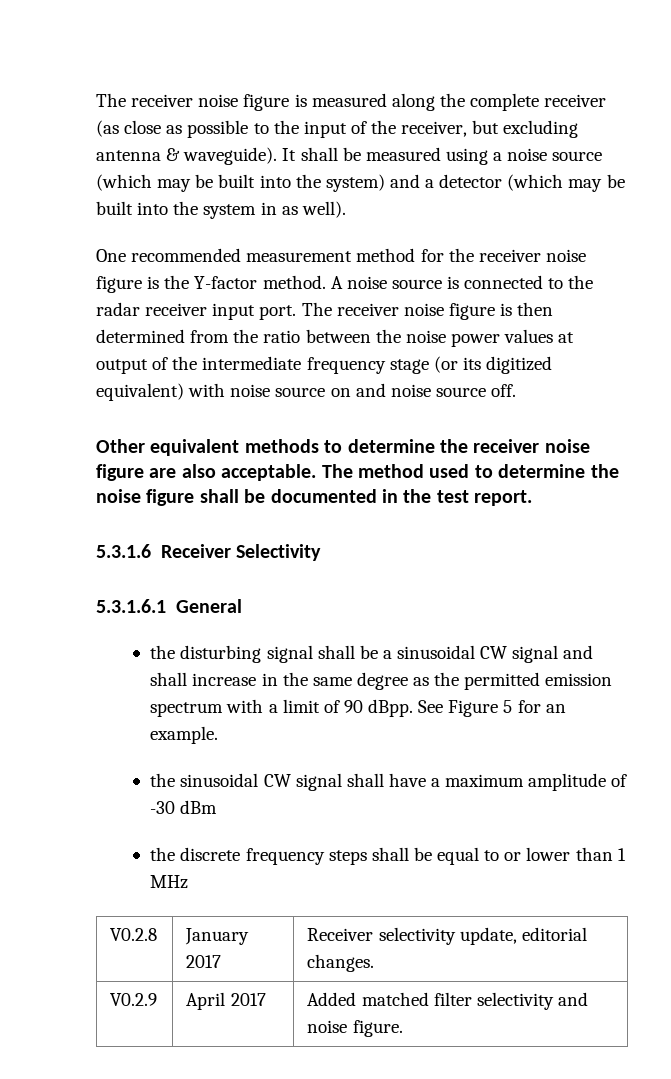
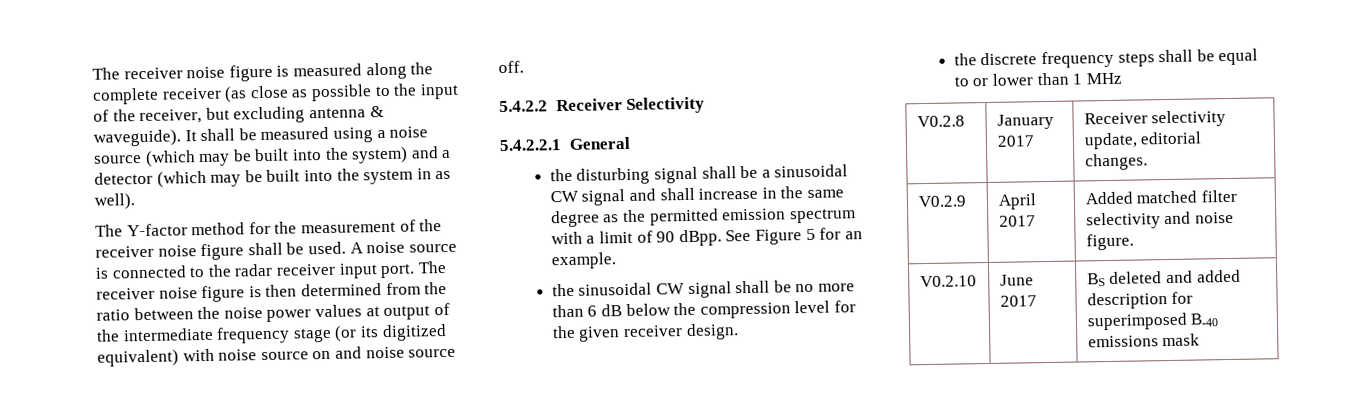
- One recommended measurement method for the receiver noise figure is the Y-factor method.
+ The Y-factor method for the measurement of the receiver noise figure shall be used.
- Other equivalent methods to determine the receiver noise figure are also acceptable. The method used to determine the noise figure shall be documented in the test report.
- 5.3.1.6 Receiver Selectivity
+ 5.4.2.2 Receiver Selectivity
- 5.3.1.6.1 General
+ 5.4.2.2.1 General
- the sinusoidal CW signal shall have a maximum amplitude of -30 dBm
+ the sinusoidal CW signal shall be no more than 6 dB below the compression level for the given receiver design.
+ V0.2.10 | June 2017 | BS deleted and added description for superimposed B-40 emissions mask

